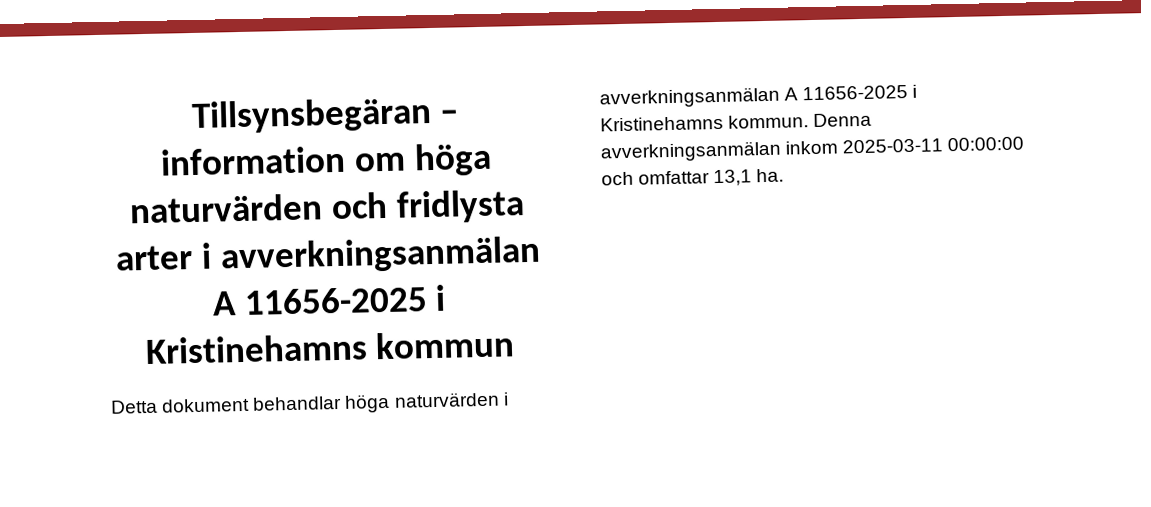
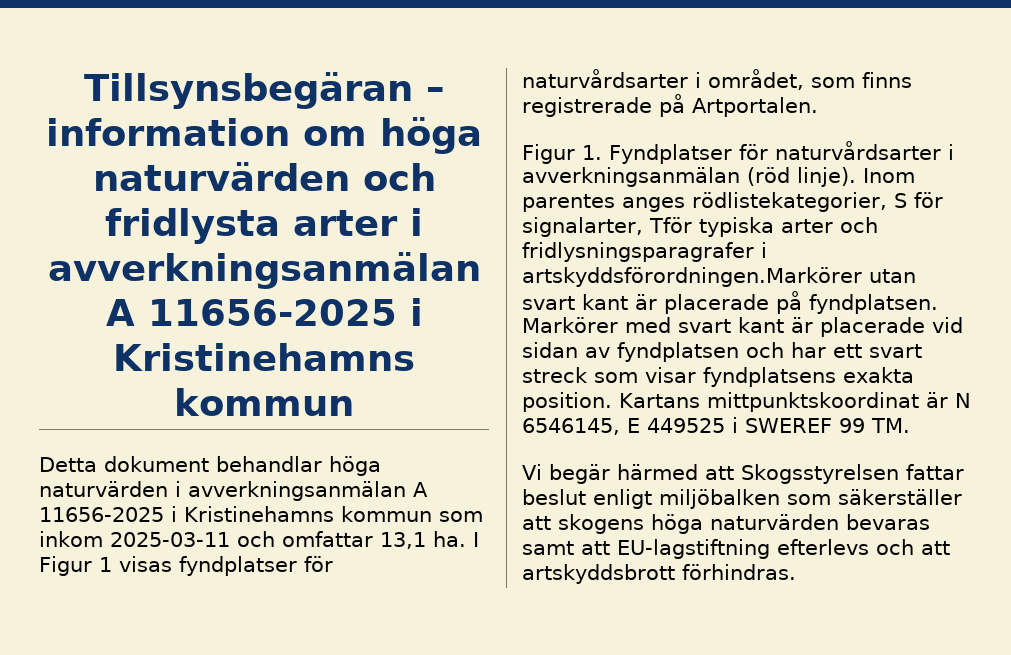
- Detta dokument behandlar höga naturvärden i avverkningsanmälan A 11656-2025 i Kristinehamns kommun. Denna avverkningsanmälan inkom 2025-03-11 00:00:00 och omfattar 13,1 ha.
+ Detta dokument behandlar höga naturvärden i avverkningsanmälan A 11656-2025 i Kristinehamns kommun som inkom 2025-03-11 och omfattar 13,1 ha.
+ I Figur 1 visas fyndplatser för naturvårdsarter i området, som finns registrerade på Artportalen.
+ Figur 1. Fyndplatser för naturvårdsarter i avverkningsanmälan (röd linje). Inom parentes anges rödlistekategorier, S för signalarter, Tför typiska arter och fridlysningsparagrafer i artskyddsförordningen.Markörer utan svart kant är placerade på fyndplatsen. Markörer med svart kant är placerade vid sidan av fyndplatsen och har ett svart streck som visar fyndplatsens exakta position. Kartans mittpunktskoordinat är N 6546145, E 449525 i SWEREF 99 TM.
+ Vi begär härmed att Skogsstyrelsen fattar beslut enligt miljöbalken som säkerställer att skogens höga naturvärden bevaras samt att EU-lagstiftning efterlevs och att artskyddsbrott förhindras.

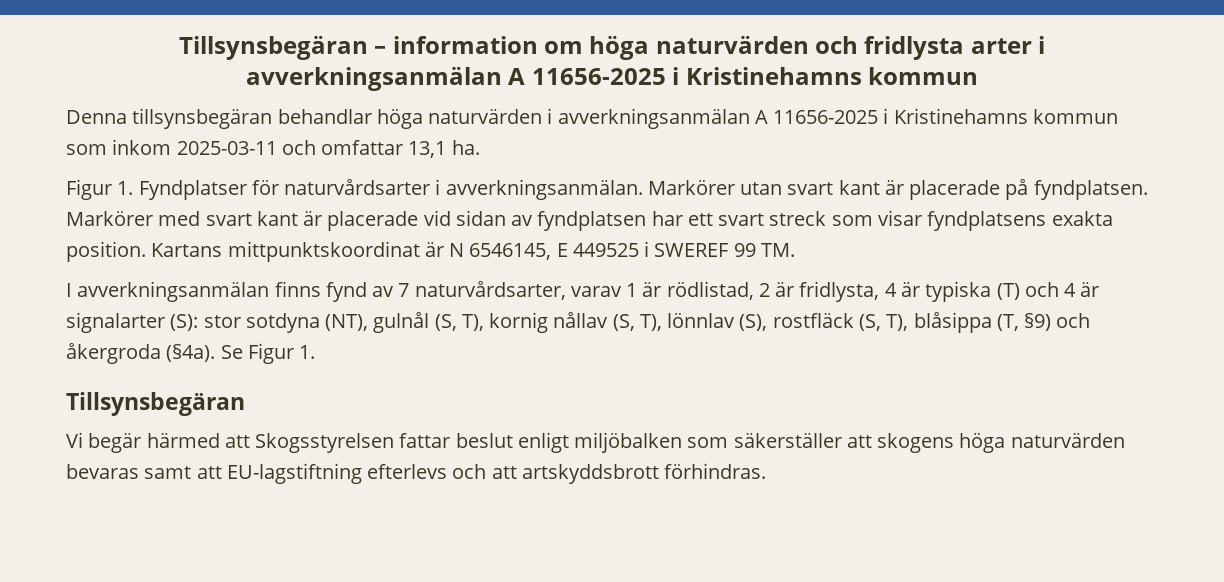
- Detta dokument behandlar höga naturvärden i avverkningsanmälan A 11656-2025 i Kristinehamns kommun som inkom 2025-03-11 och omfattar 13,1 ha. I Figur 1 visas fyndplatser för naturvårdsarter i området, som finns registrerade på Artportalen.
+ Denna tillsynsbegäran behandlar höga naturvärden i avverkningsanmälan A 11656-2025 i Kristinehamns kommun som inkom 2025-03-11 och omfattar 13,1 ha.
- Figur 1. Fyndplatser för naturvårdsarter i avverkningsanmälan (röd linje). Inom parentes anges rödlistekategorier, S för signalarter, Tför typiska arter och fridlysningsparagrafer i artskyddsförordningen.Markörer utan svart kant är placerade på fyndplatsen.
+ Figur 1. Fyndplatser för naturvårdsarter i avverkningsanmälan. Markörer utan svart kant är placerade på fyndplatsen.
- Markörer med svart kant är placerade vid sidan av fyndplatsen och har ett svart streck som visar fyndplatsens exakta position.
+ Markörer med svart kant är placerade vid sidan av fyndplatsen har ett svart streck som visar fyndplatsens exakta position.
+ I avverkningsanmälan finns fynd av 7 naturvårdsarter, varav 1 är rödlistad, 2 är fridlysta, 4 är typiska (T) och 4 är signalarter (S): stor sotdyna (NT), gulnål (S, T), kornig nållav (S, T), lönnlav (S), rostfläck (S, T), blåsippa (T, §9) och åkergroda (§4a). Se Figur 1.
+ Tillsynsbegäran

